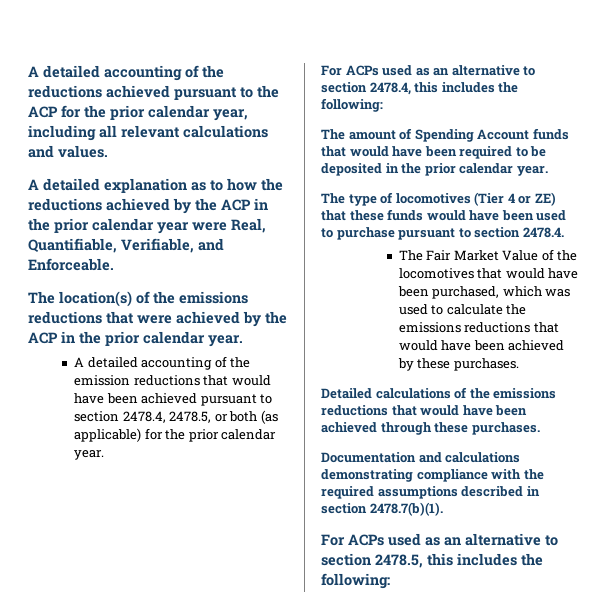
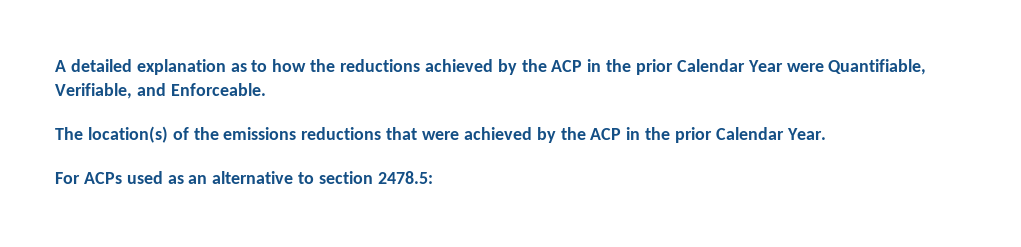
- A detailed accounting of the reductions achieved pursuant to the ACP for the prior calendar year, including all relevant calculations and values.
- A detailed explanation as to how the reductions achieved by the ACP in the prior calendar year were Real, Quantifiable, Verifiable, and Enforceable.
+ A detailed explanation as to how the reductions achieved by the ACP in the prior Calendar Year were Quantifiable, Verifiable, and Enforceable.
- The location(s) of the emissions reductions that were achieved by the ACP in the prior calendar year.
- A detailed accounting of the emission reductions that would have been achieved pursuant to section 2478.4, 2478.5, or both (as applicable) for the prior calendar year.
- For ACPs used as an alternative to section 2478.4, this includes the following:
- The amount of Spending Account funds that would have been required to be deposited in the prior calendar year.
- The type of locomotives (Tier 4 or ZE) that these funds would have been used to purchase pursuant to section 2478.4.
- The Fair Market Value of the locomotives that would have been purchased, which was used to calculate the emissions reductions that would have been achieved by these purchases.
- Detailed calculations of the emissions reductions that would have been achieved through these purchases.
- Documentation and calculations demonstrating compliance with the required assumptions described in section 2478.7(b)(1).
- For ACPs used as an alternative to section 2478.5, this includes the following:
+ The location(s) of the emissions reductions that were achieved by the ACP in the prior Calendar Year.
+ For ACPs used as an alternative to section 2478.5:

